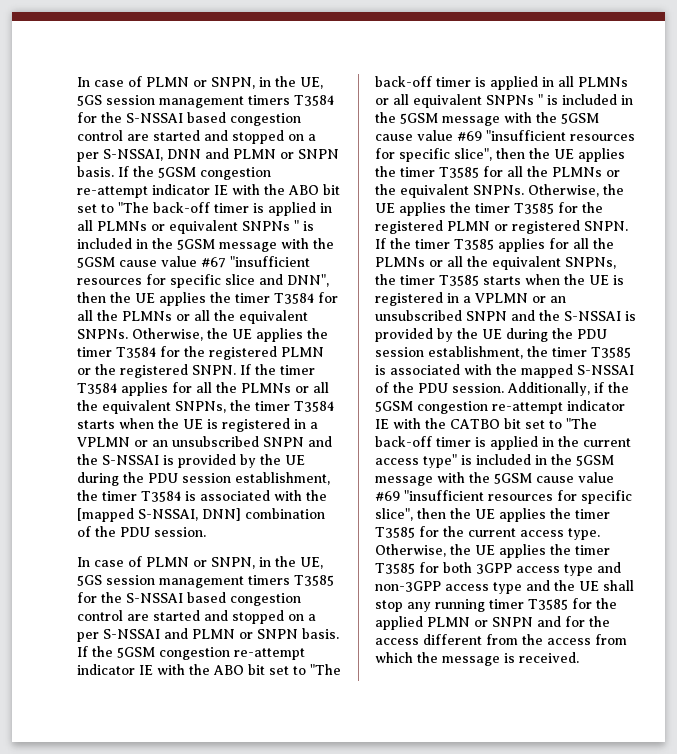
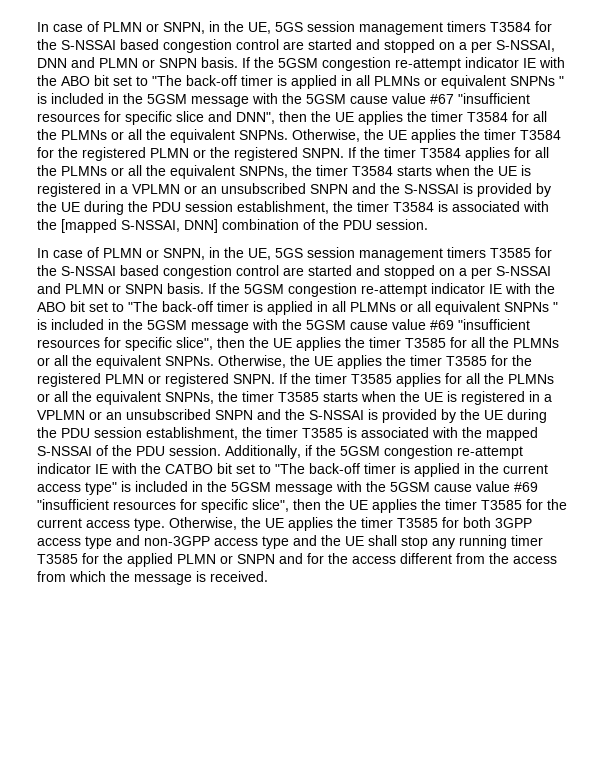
- If the 5GSM congestion re-attempt indicator IE with the ABO bit set to "The back-off timer is applied in all PLMNs or all equivalent SNPNs " is included in the 5GSM message with the 5GSM cause value #69 "insufficient resources for specific slice", then the UE applies the timer T3585 for all the PLMNs or the equivalent SNPNs.
+ If the 5GSM congestion re-attempt indicator IE with the ABO bit set to "The back-off timer is applied in all PLMNs or all equivalent SNPNs " is included in the 5GSM message with the 5GSM cause value #69 "insufficient resources for specific slice", then the UE applies the timer T3585 for all the PLMNs or all the equivalent SNPNs.

